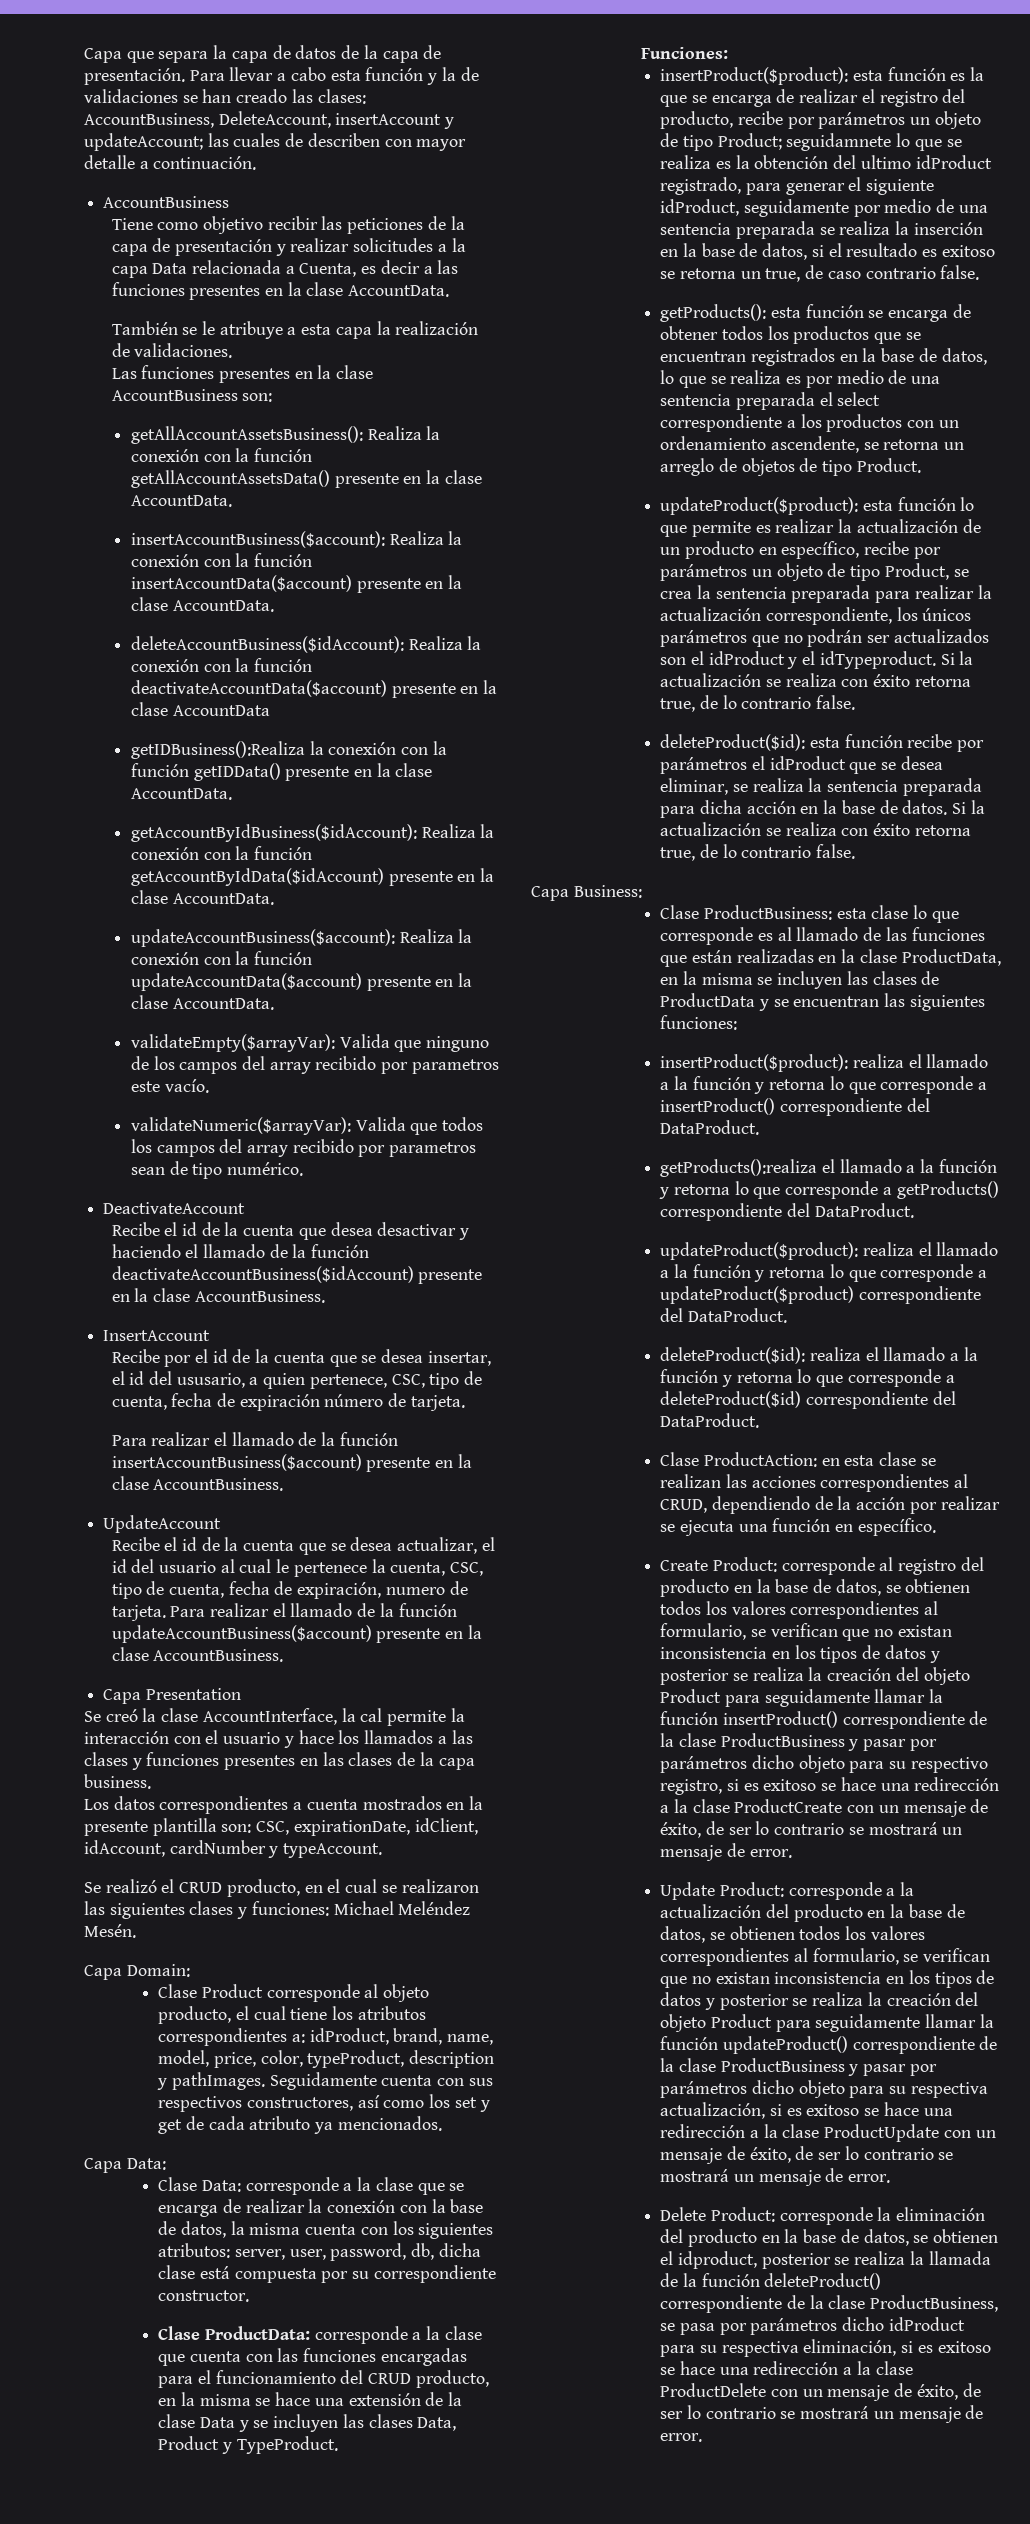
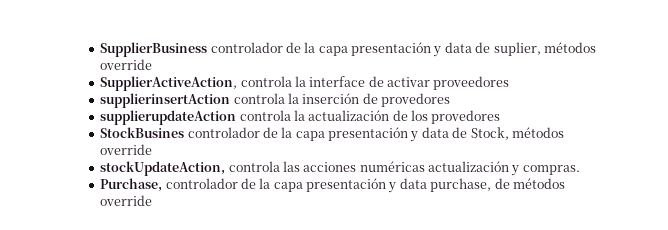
- Capa que separa la capa de datos de la capa de presentación. Para llevar a cabo esta función y la de validaciones se han creado las clases: AccountBusiness, DeleteAccount, insertAccount y updateAccount; las cuales de describen con mayor detalle a continuación.
- AccountBusiness
- Tiene como objetivo recibir las peticiones de la capa de presentación y realizar solicitudes a la capa Data relacionada a Cuenta, es decir a las funciones presentes en la clase AccountData.
- También se le atribuye a esta capa la realización de validaciones.
- Las funciones presentes en la clase AccountBusiness son:
- getAllAccountAssetsBusiness(): Realiza la conexión con la función getAllAccountAssetsData() presente en la clase AccountData.
- insertAccountBusiness($account): Realiza la conexión con la función insertAccountData($account) presente en la clase AccountData.
- deleteAccountBusiness($idAccount): Realiza la conexión con la función deactivateAccountData($account) presente en la clase AccountData
- getIDBusiness():Realiza la conexión con la función getIDData() presente en la clase AccountData.
- getAccountByIdBusiness($idAccount): Realiza la conexión con la función getAccountByIdData($idAccount) presente en la clase AccountData.
- updateAccountBusiness($account): Realiza la conexión con la función updateAccountData($account) presente en la clase AccountData.
- validateEmpty($arrayVar): Valida que ninguno de los campos del array recibido por parametros este vacío.
- validateNumeric($arrayVar): Valida que todos los campos del array recibido por parametros sean de tipo numérico.
- DeactivateAccount
- Recibe el id de la cuenta que desea desactivar y haciendo el llamado de la función deactivateAccountBusiness($idAccount) presente en la clase AccountBusiness.
- InsertAccount
- Recibe por el id de la cuenta que se desea insertar, el id del ususario, a quien pertenece, CSC, tipo de cuenta, fecha de expiración número de tarjeta.
- Para realizar el llamado de la función insertAccountBusiness($account) presente en la clase AccountBusiness.
- UpdateAccount
- Recibe el id de la cuenta que se desea actualizar, el id del usuario al cual le pertenece la cuenta, CSC, tipo de cuenta, fecha de expiración, numero de tarjeta. Para realizar el llamado de la función updateAccountBusiness($account) presente en la clase AccountBusiness.
- Capa Presentation
- Se creó la clase AccountInterface, la cal permite la interacción con el usuario y hace los llamados a las clases y funciones presentes en las clases de la capa business.
- Los datos correspondientes a cuenta mostrados en la presente plantilla son: CSC, expirationDate, idClient, idAccount, cardNumber y typeAccount.
- Se realizó el CRUD producto, en el cual se realizaron las siguientes clases y funciones: Michael Meléndez Mesén.
- Capa Domain:
- Clase Product corresponde al objeto producto, el cual tiene los atributos correspondientes a: idProduct, brand, name, model, price, color, typeProduct, description y pathImages. Seguidamente cuenta con sus respectivos constructores, así como los set y get de cada atributo ya mencionados.
- Capa Data:
- Clase Data: corresponde a la clase que se encarga de realizar la conexión con la base de datos, la misma cuenta con los siguientes atributos: server, user, password, db, dicha clase está compuesta por su correspondiente constructor.
- Clase ProductData: corresponde a la clase que cuenta con las funciones encargadas para el funcionamiento del CRUD producto, en la misma se hace una extensión de la clase Data y se incluyen las clases Data, Product y TypeProduct.
- Funciones:
- insertProduct($product): esta función es la que se encarga de realizar el registro del producto, recibe por parámetros un objeto de tipo Product; seguidamnete lo que se realiza es la obtención del ultimo idProduct registrado, para generar el siguiente idProduct, seguidamente por medio de una sentencia preparada se realiza la inserción en la base de datos, si el resultado es exitoso se retorna un true, de caso contrario false.
- getProducts(): esta función se encarga de obtener todos los productos que se encuentran registrados en la base de datos, lo que se realiza es por medio de una sentencia preparada el select correspondiente a los productos con un ordenamiento ascendente, se retorna un arreglo de objetos de tipo Product.
- updateProduct($product): esta función lo que permite es realizar la actualización de un producto en específico, recibe por parámetros un objeto de tipo Product, se crea la sentencia preparada para realizar la actualización correspondiente, los únicos parámetros que no podrán ser actualizados son el idProduct y el idTypeproduct. Si la actualización se realiza con éxito retorna true, de lo contrario false.
- deleteProduct($id): esta función recibe por parámetros el idProduct que se desea eliminar, se realiza la sentencia preparada para dicha acción en la base de datos. Si la actualización se realiza con éxito retorna true, de lo contrario false.
- Capa Business:
- Clase ProductBusiness: esta clase lo que corresponde es al llamado de las funciones que están realizadas en la clase ProductData, en la misma se incluyen las clases de ProductData y se encuentran las siguientes funciones:
- insertProduct($product): realiza el llamado a la función y retorna lo que corresponde a insertProduct() correspondiente del DataProduct.
- getProducts():realiza el llamado a la función y retorna lo que corresponde a getProducts() correspondiente del DataProduct.
- updateProduct($product): realiza el llamado a la función y retorna lo que corresponde a updateProduct($product) correspondiente del DataProduct.
- deleteProduct($id): realiza el llamado a la función y retorna lo que corresponde a deleteProduct($id) correspondiente del DataProduct.
- Clase ProductAction: en esta clase se realizan las acciones correspondientes al CRUD, dependiendo de la acción por realizar se ejecuta una función en específico.
- Create Product: corresponde al registro del producto en la base de datos, se obtienen todos los valores correspondientes al formulario, se verifican que no existan inconsistencia en los tipos de datos y posterior se realiza la creación del objeto Product para seguidamente llamar la función insertProduct() correspondiente de la clase ProductBusiness y pasar por parámetros dicho objeto para su respectivo registro, si es exitoso se hace una redirección a la clase ProductCreate con un mensaje de éxito, de ser lo contrario se mostrará un mensaje de error.
- Update Product: corresponde a la actualización del producto en la base de datos, se obtienen todos los valores correspondientes al formulario, se verifican que no existan inconsistencia en los tipos de datos y posterior se realiza la creación del objeto Product para seguidamente llamar la función updateProduct() correspondiente de la clase ProductBusiness y pasar por parámetros dicho objeto para su respectiva actualización, si es exitoso se hace una redirección a la clase ProductUpdate con un mensaje de éxito, de ser lo contrario se mostrará un mensaje de error.
- Delete Product: corresponde la eliminación del producto en la base de datos, se obtienen el idproduct, posterior se realiza la llamada de la función deleteProduct() correspondiente de la clase ProductBusiness, se pasa por parámetros dicho idProduct para su respectiva eliminación, si es exitoso se hace una redirección a la clase ProductDelete con un mensaje de éxito, de ser lo contrario se mostrará un mensaje de error.
+ SupplierBusiness controlador de la capa presentación y data de suplier, métodos override
+ SupplierActiveAction, controla la interface de activar proveedores
+ supplierinsertAction controla la inserción de provedores
+ supplierupdateAction controla la actualización de los provedores
+ StockBusines controlador de la capa presentación y data de Stock, métodos override
+ stockUpdateAction, controla las acciones numéricas actualización y compras.
+ Purchase, controlador de la capa presentación y data purchase, de métodos override

